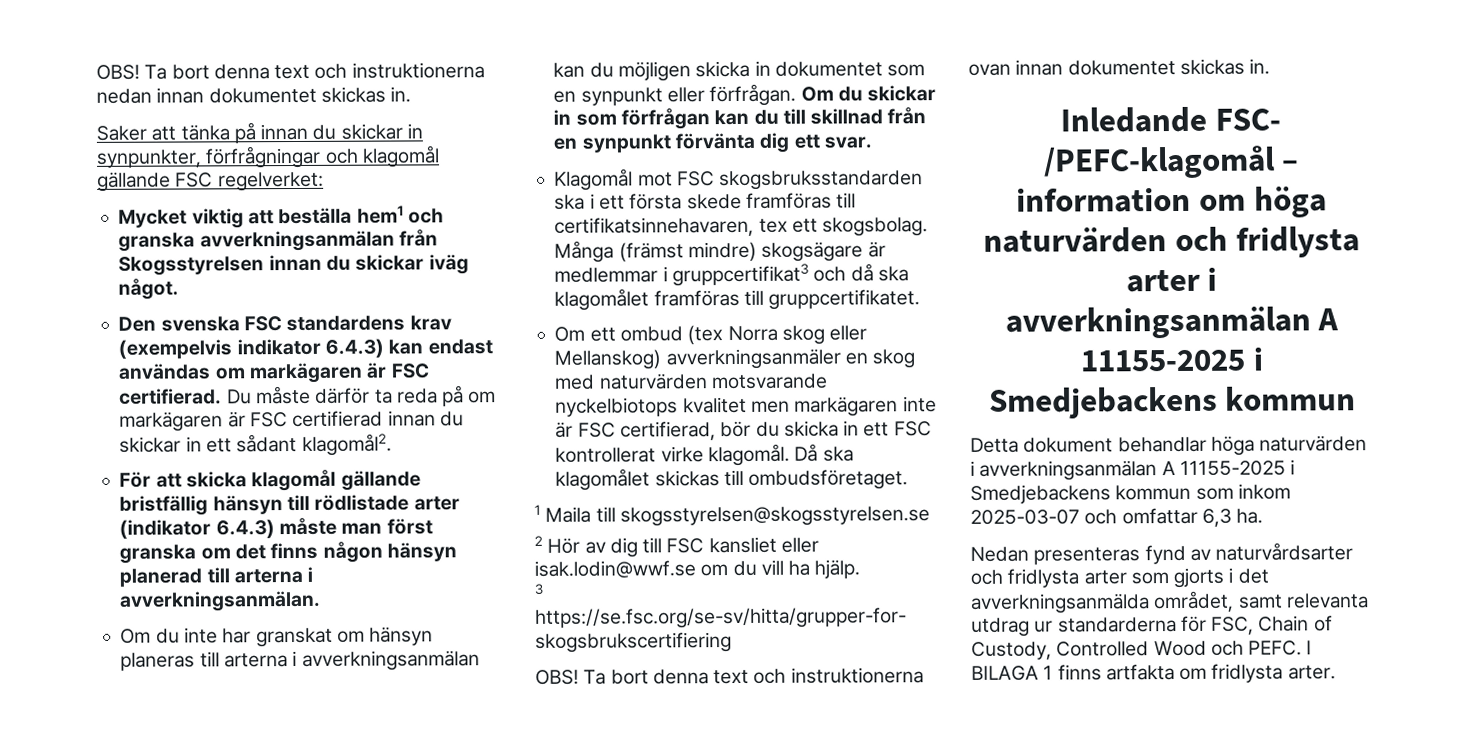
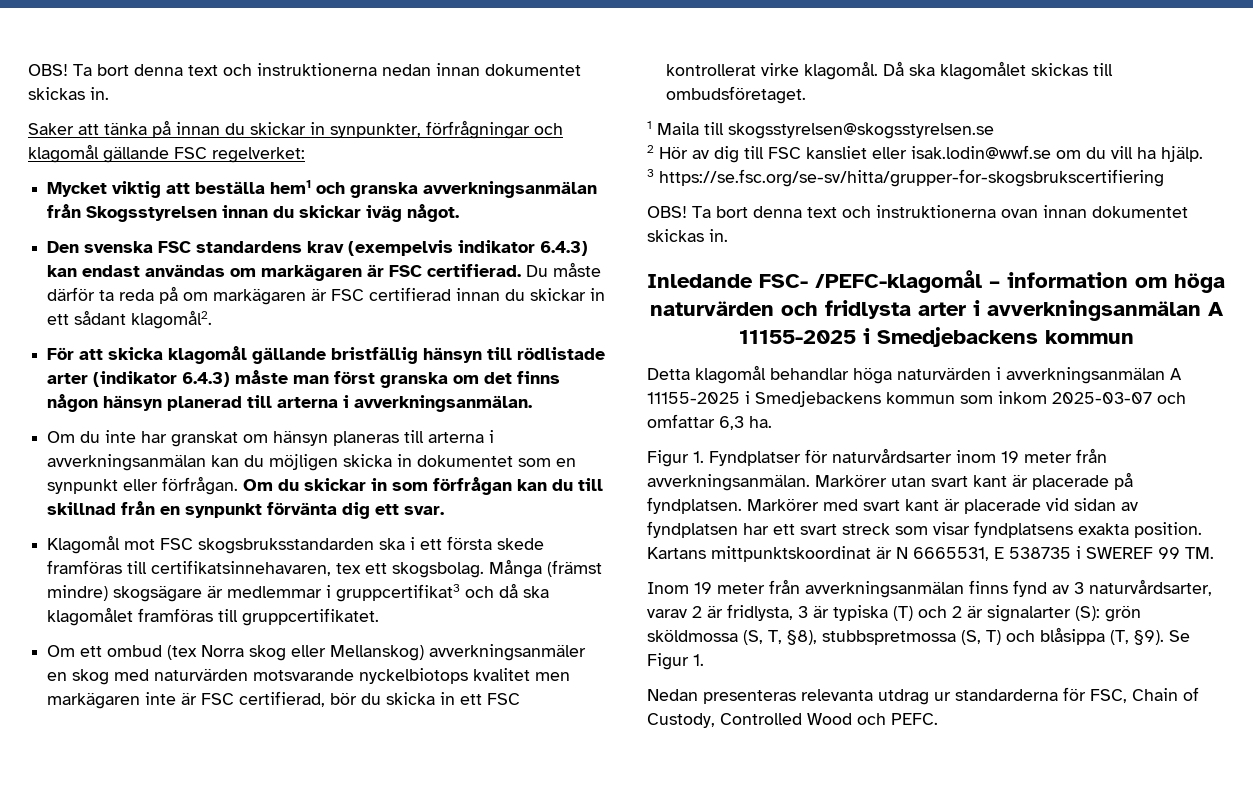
- Detta dokument behandlar höga naturvärden i avverkningsanmälan A 11155-2025 i Smedjebackens kommun som inkom 2025-03-07 och omfattar 6,3 ha.
+ Detta klagomål behandlar höga naturvärden i avverkningsanmälan A 11155-2025 i Smedjebackens kommun som inkom 2025-03-07 och omfattar 6,3 ha.
- Nedan presenteras fynd av naturvårdsarter och fridlysta arter som gjorts i det avverkningsanmälda området, samt relevanta utdrag ur standarderna för FSC, Chain of Custody, Controlled Wood och PEFC. I BILAGA 1 finns artfakta om fridlysta arter.
+ Figur 1. Fyndplatser för naturvårdsarter inom 19 meter från avverkningsanmälan. Markörer utan svart kant är placerade på fyndplatsen. Markörer med svart kant är placerade vid sidan av fyndplatsen har ett svart streck som visar fyndplatsens exakta position. Kartans mittpunktskoordinat är N 6665531, E 538735 i SWEREF 99 TM.
+ Inom 19 meter från avverkningsanmälan finns fynd av 3 naturvårdsarter, varav 2 är fridlysta, 3 är typiska (T) och 2 är signalarter (S): grön sköldmossa (S, T, §8), stubbspretmossa (S, T) och blåsippa (T, §9). Se Figur 1.
+ Nedan presenteras relevanta utdrag ur standarderna för FSC, Chain of Custody, Controlled Wood och PEFC.

